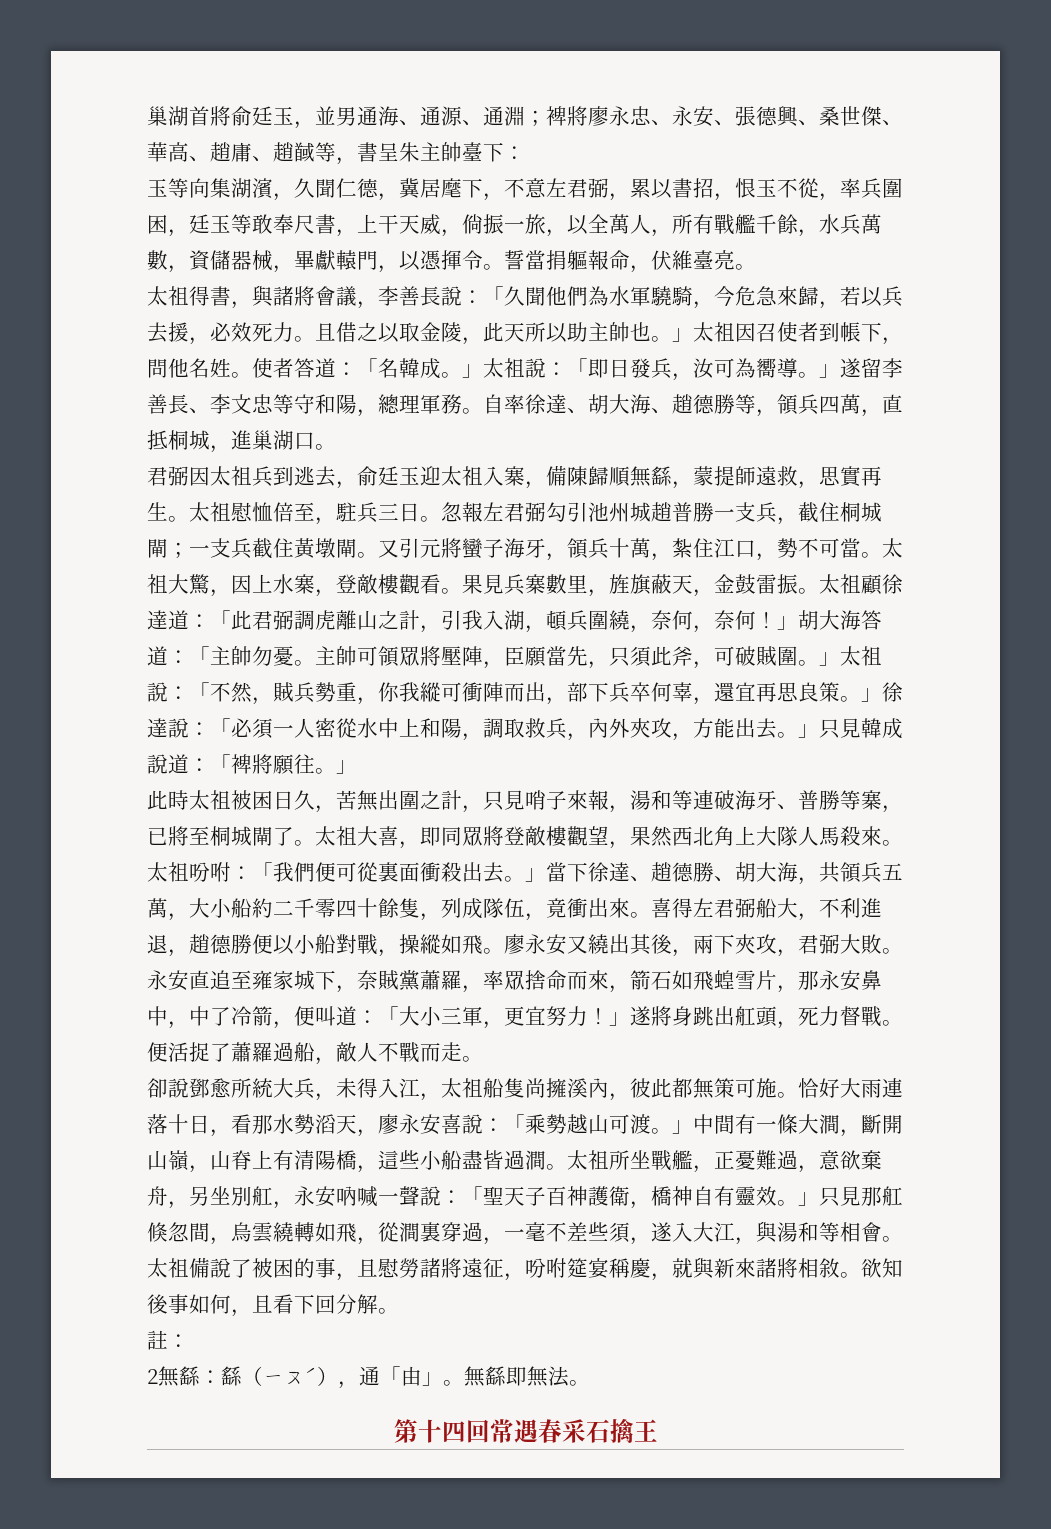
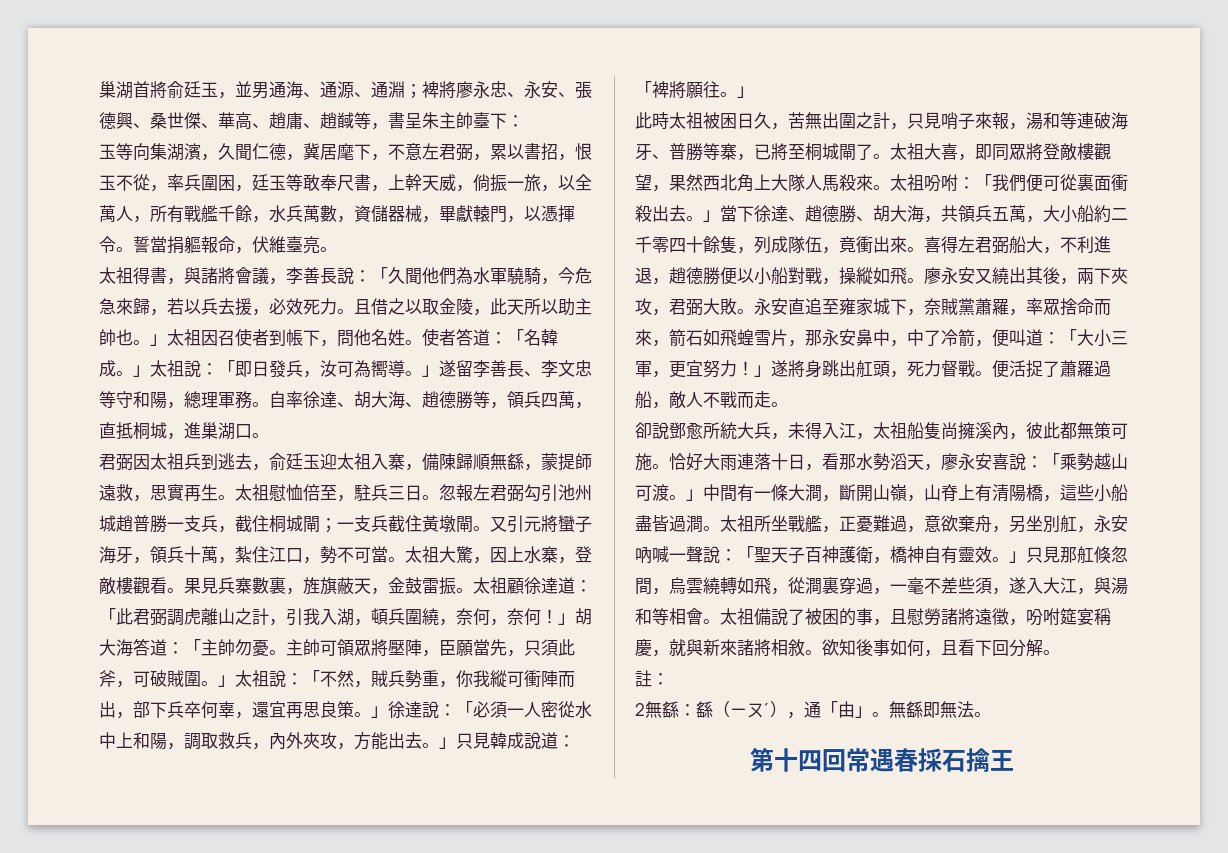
- 玉等向集湖濱，久聞仁德，冀居麾下，不意左君弼，累以書招，恨玉不從，率兵圍困，廷玉等敢奉尺書，上干天威，倘振一旅，以全萬人，所有戰艦千餘，水兵萬數，資儲器械，畢獻轅門，以憑揮令。
+ 玉等向集湖濱，久聞仁德，冀居麾下，不意左君弼，累以書招，恨玉不從，率兵圍困，廷玉等敢奉尺書，上幹天威，倘振一旅，以全萬人，所有戰艦千餘，水兵萬數，資儲器械，畢獻轅門，以憑揮令。
- 果見兵寨數里，旌旗蔽天，金鼓雷振。
+ 果見兵寨數裏，旌旗蔽天，金鼓雷振。
- 太祖備說了被困的事，且慰勞諸將遠征，吩咐筵宴稱慶，就與新來諸將相敘。
+ 太祖備說了被困的事，且慰勞諸將遠徵，吩咐筵宴稱慶，就與新來諸將相敘。
- 第十四回常遇春采石擒王
+ 第十四回常遇春採石擒王

